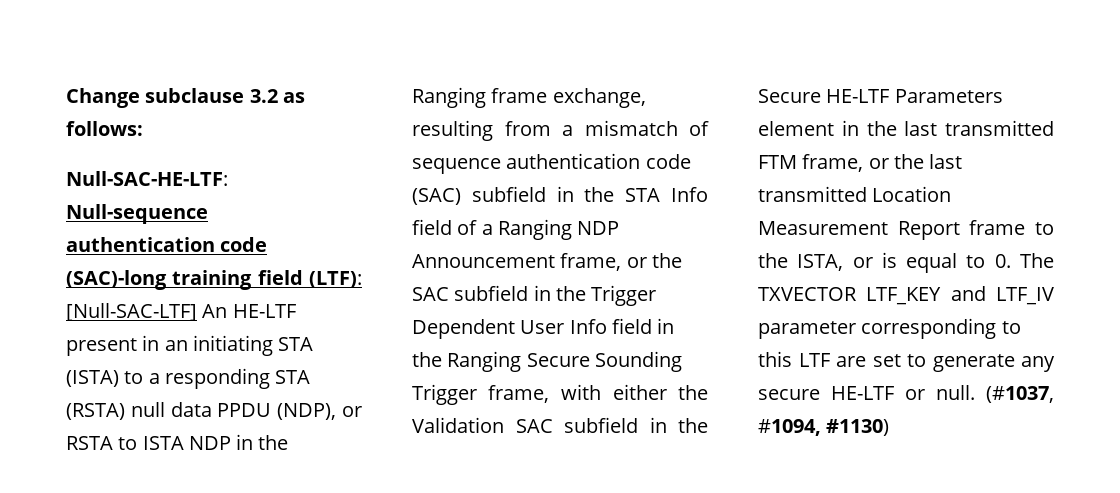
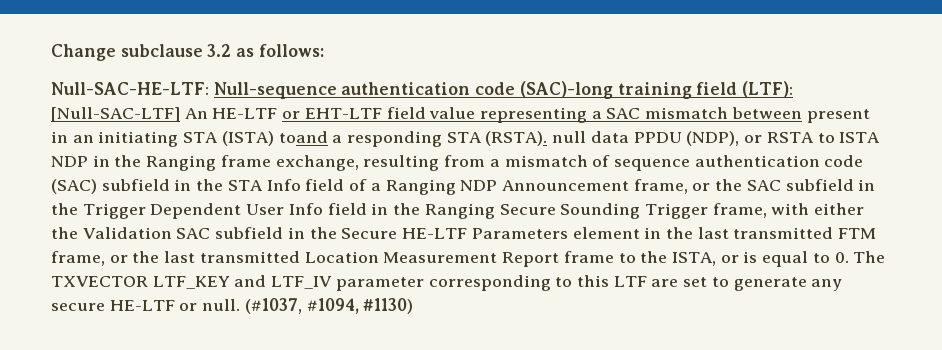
- [Null-SAC-LTF] An HE-LTF present in an initiating STA (ISTA) to a responding STA (RSTA) null data PPDU (NDP), or RSTA to ISTA NDP in the Ranging frame exchange, resulting from a mismatch of sequence authentication code (SAC) subfield in the STA Info field of a Ranging NDP Announcement frame, or the SAC subfield in the Trigger Dependent User Info field in the Ranging Secure Sounding Trigger frame, with either the Validation SAC subfield in the Secure HE-LTF Parameters element in the last transmitted FTM frame, or the last transmitted Location Measurement Report frame to the ISTA, or is equal to 0. The TXVECTOR LTF_KEY and LTF_IV parameter corresponding to this LTF are set to generate any secure HE-LTF or null.
+ [Null-SAC-LTF] An HE-LTF or EHT-LTF field value representing a SAC mismatch between present in an initiating STA (ISTA) toand a responding STA (RSTA). null data PPDU (NDP), or RSTA to ISTA NDP in the Ranging frame exchange, resulting from a mismatch of sequence authentication code (SAC) subfield in the STA Info field of a Ranging NDP Announcement frame, or the SAC subfield in the Trigger Dependent User Info field in the Ranging Secure Sounding Trigger frame, with either the Validation SAC subfield in the Secure HE-LTF Parameters element in the last transmitted FTM frame, or the last transmitted Location Measurement Report frame to the ISTA, or is equal to 0. The TXVECTOR LTF_KEY and LTF_IV parameter corresponding to this LTF are set to generate any secure HE-LTF or null.

